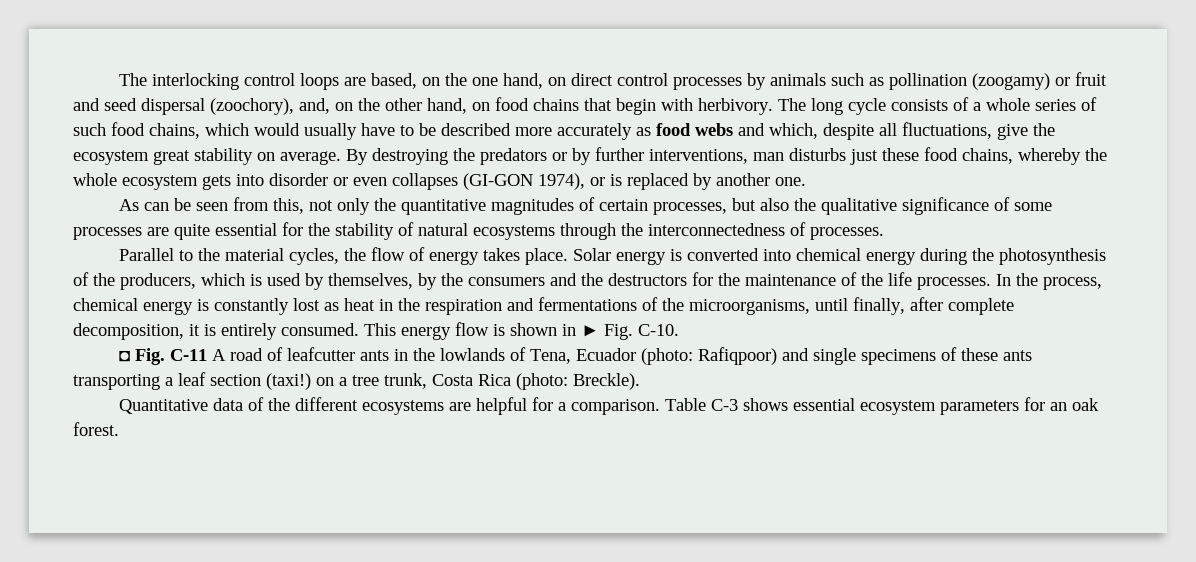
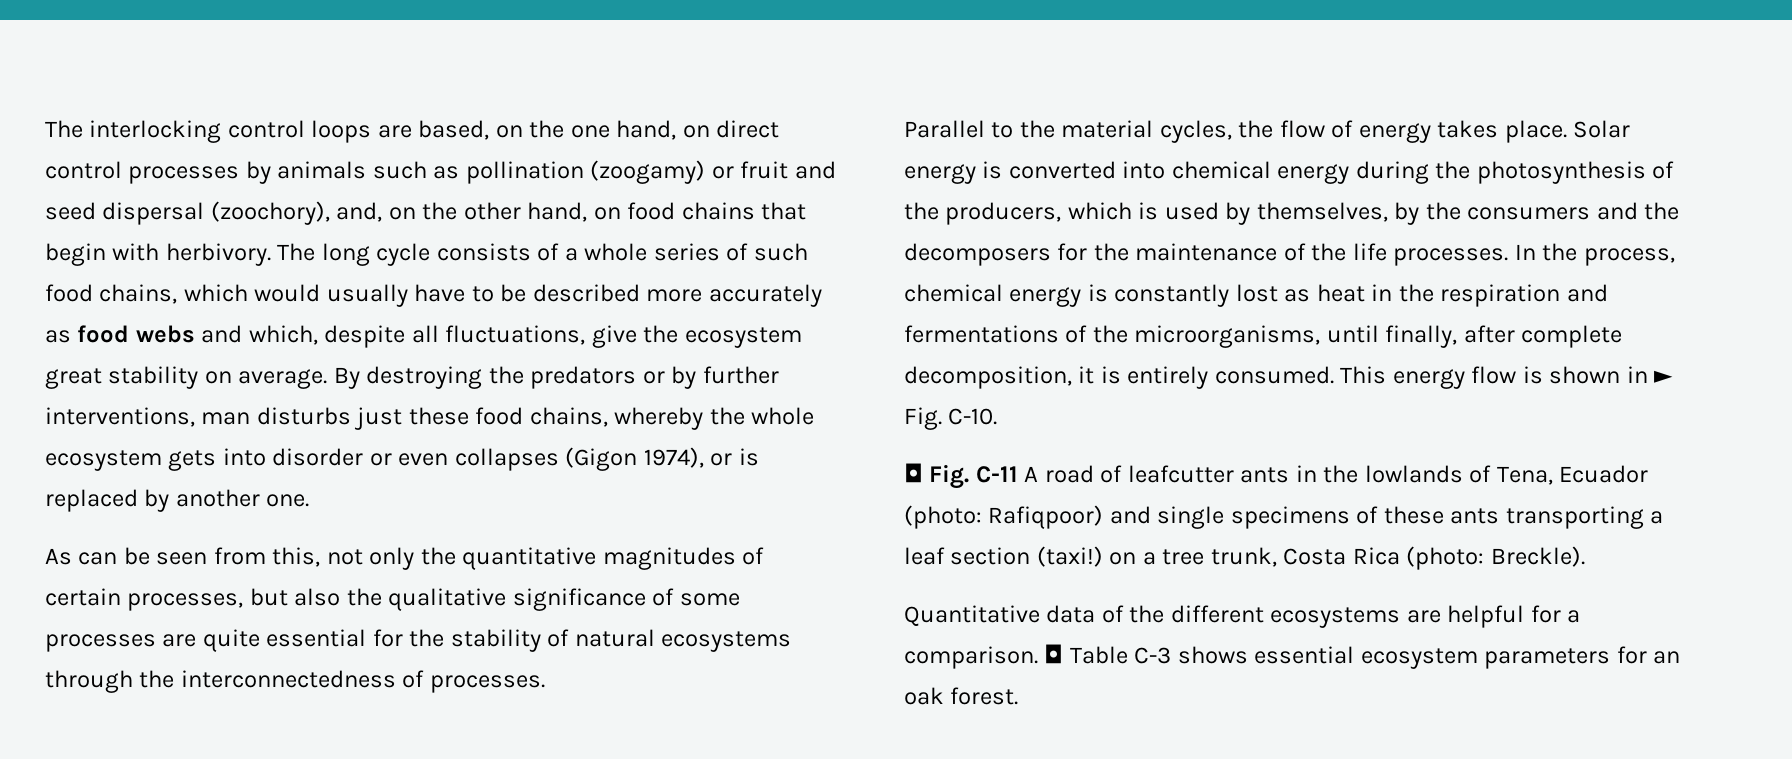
- By destroying the predators or by further interventions, man disturbs just these food chains, whereby the whole ecosystem gets into disorder or even collapses (GI-GON 1974), or is replaced by another one.
+ By destroying the predators or by further interventions, man disturbs just these food chains, whereby the whole ecosystem gets into disorder or even collapses (Gigon 1974), or is replaced by another one.
- Solar energy is converted into chemical energy during the photosynthesis of the producers, which is used by themselves, by the consumers and the destructors for the maintenance of the life processes.
+ Solar energy is converted into chemical energy during the photosynthesis of the producers, which is used by themselves, by the consumers and the decomposers for the maintenance of the life processes.
- Table C-3 shows essential ecosystem parameters for an oak forest.
+ ◘ Table C-3 shows essential ecosystem parameters for an oak forest.

